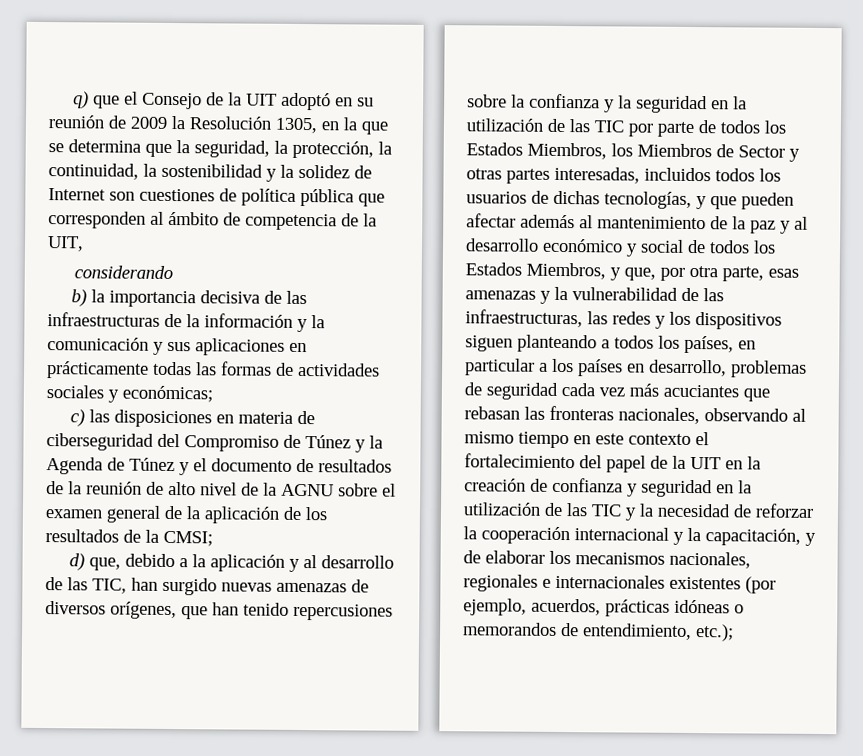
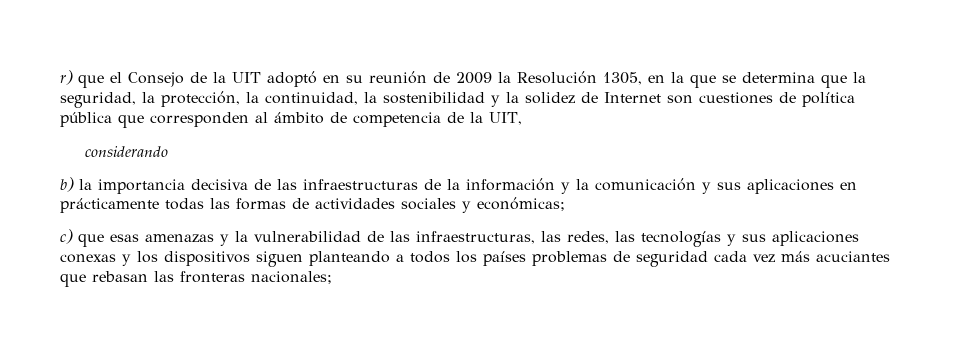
- q) que el Consejo de la UIT adoptó en su reunión de 2009 la Resolución 1305, en la que se determina que la seguridad, la protección, la continuidad, la sostenibilidad y la solidez de Internet son cuestiones de política pública que corresponden al ámbito de competencia de la UIT,
+ r) que el Consejo de la UIT adoptó en su reunión de 2009 la Resolución 1305, en la que se determina que la seguridad, la protección, la continuidad, la sostenibilidad y la solidez de Internet son cuestiones de política pública que corresponden al ámbito de competencia de la UIT,
- c) las disposiciones en materia de ciberseguridad del Compromiso de Túnez y la Agenda de Túnez y el documento de resultados de la reunión de alto nivel de la AGNU sobre el examen general de la aplicación de los resultados de la CMSI;
- d) que, debido a la aplicación y al desarrollo de las TIC, han surgido nuevas amenazas de diversos orígenes, que han tenido repercusiones sobre la confianza y la seguridad en la utilización de las TIC por parte de todos los Estados Miembros, los Miembros de Sector y otras partes interesadas, incluidos todos los usuarios de dichas tecnologías, y que pueden afectar además al mantenimiento de la paz y al desarrollo económico y social de todos los Estados Miembros, y que, por otra parte, esas amenazas y la vulnerabilidad de las infraestructuras, las redes y los dispositivos siguen planteando a todos los países, en particular a los países en desarrollo, problemas de seguridad cada vez más acuciantes que rebasan las fronteras nacionales, observando al mismo tiempo en este contexto el fortalecimiento del papel de la UIT en la creación de confianza y seguridad en la utilización de las TIC y la necesidad de reforzar la cooperación internacional y la capacitación, y de elaborar los mecanismos nacionales, regionales e internacionales existentes (por ejemplo, acuerdos, prácticas idóneas o memorandos de entendimiento, etc.);
+ c) que esas amenazas y la vulnerabilidad de las infraestructuras, las redes, las tecnologías y sus aplicaciones conexas y los dispositivos siguen planteando a todos los países problemas de seguridad cada vez más acuciantes que rebasan las fronteras nacionales;

